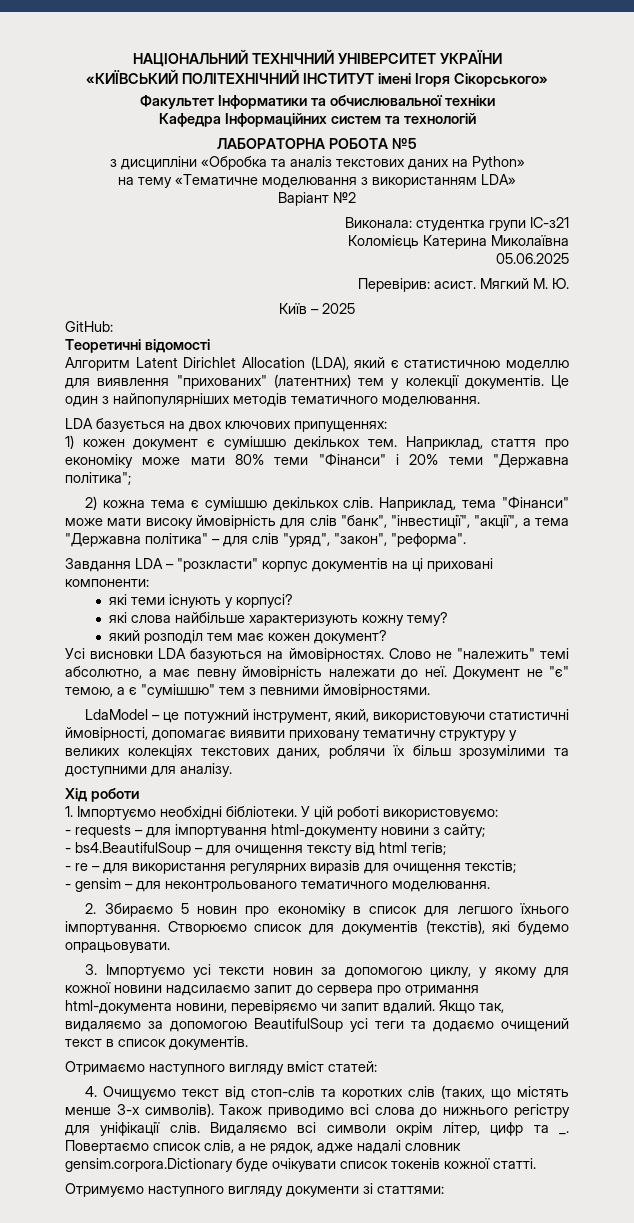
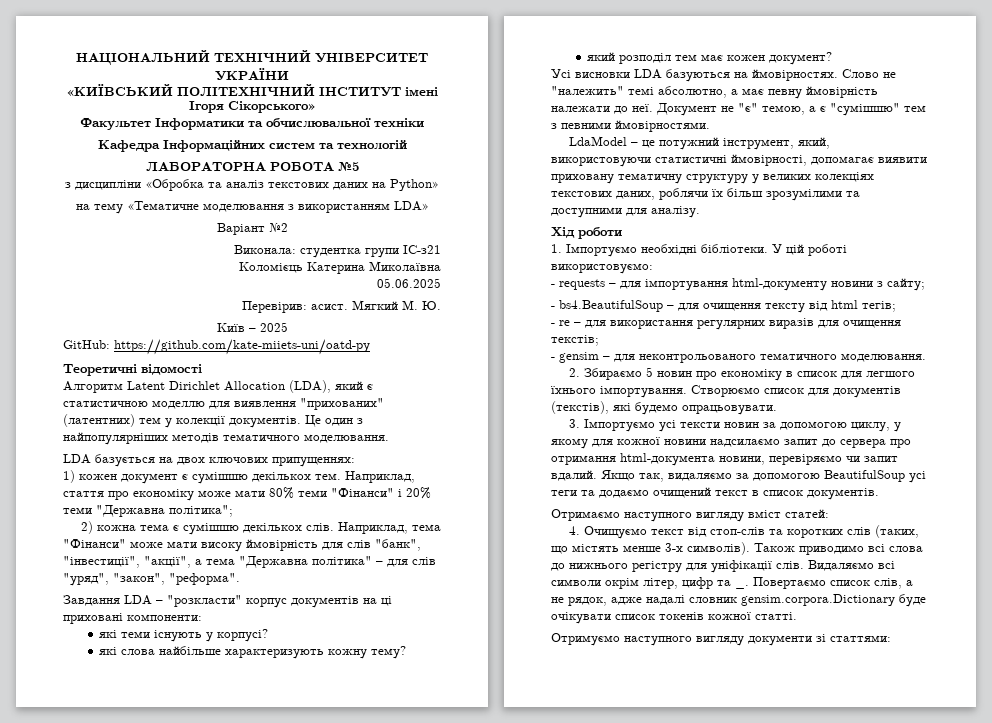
- GitHub:
+ GitHub: https://github.com/kate-miiets-uni/oatd-py

